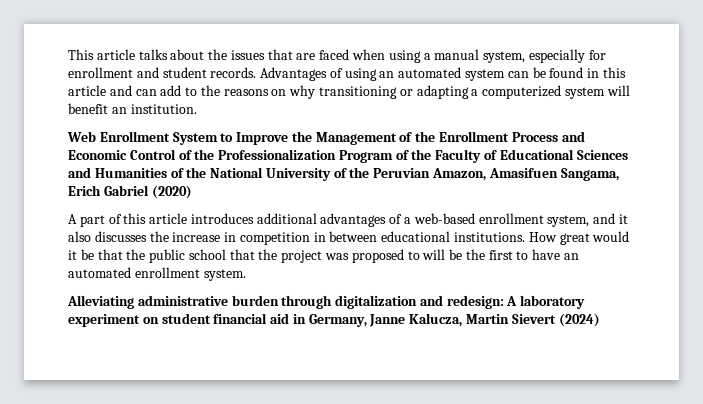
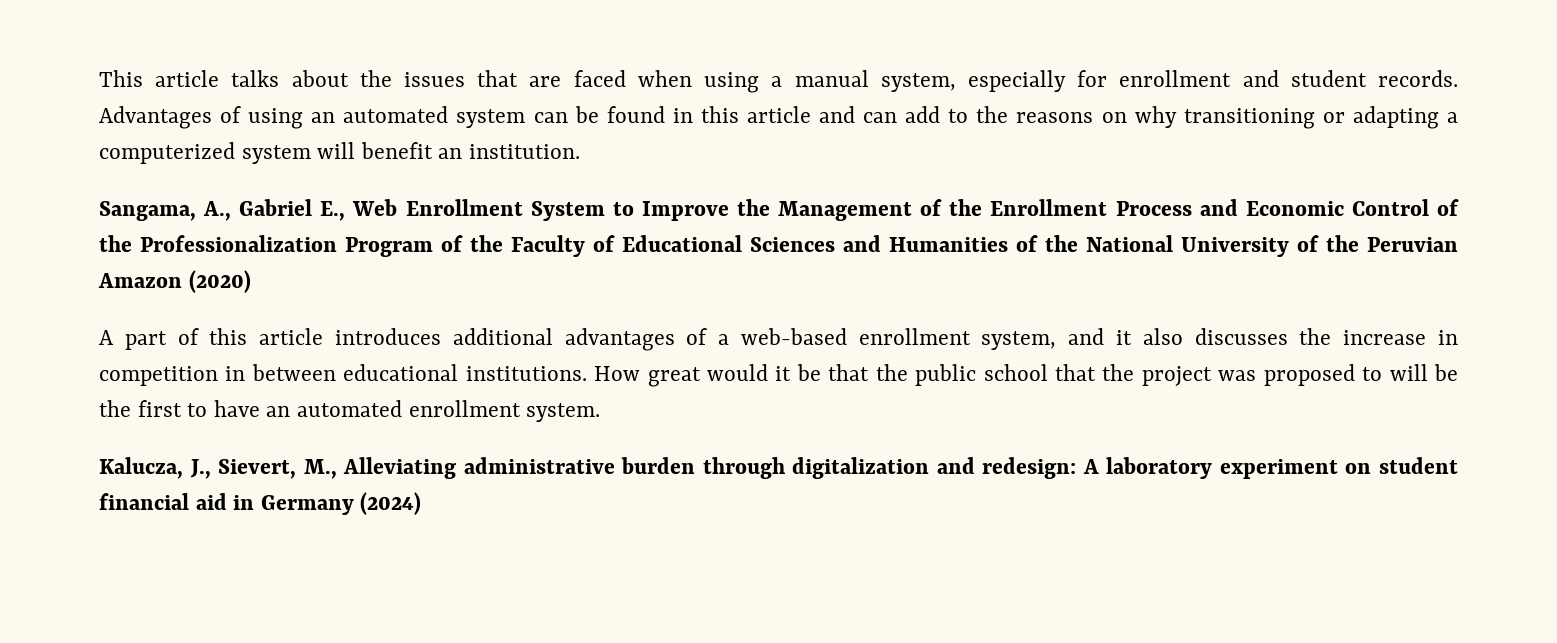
- Web Enrollment System to Improve the Management of the Enrollment Process and Economic Control of the Professionalization Program of the Faculty of Educational Sciences and Humanities of the National University of the Peruvian Amazon, Amasifuen Sangama, Erich Gabriel (2020)
+ Sangama, A., Gabriel E., Web Enrollment System to Improve the Management of the Enrollment Process and Economic Control of the Professionalization Program of the Faculty of Educational Sciences and Humanities of the National University of the Peruvian Amazon (2020)
- Alleviating administrative burden through digitalization and redesign: A laboratory experiment on student financial aid in Germany, Janne Kalucza, Martin Sievert (2024)
+ Kalucza, J., Sievert, M., Alleviating administrative burden through digitalization and redesign: A laboratory experiment on student financial aid in Germany (2024)

